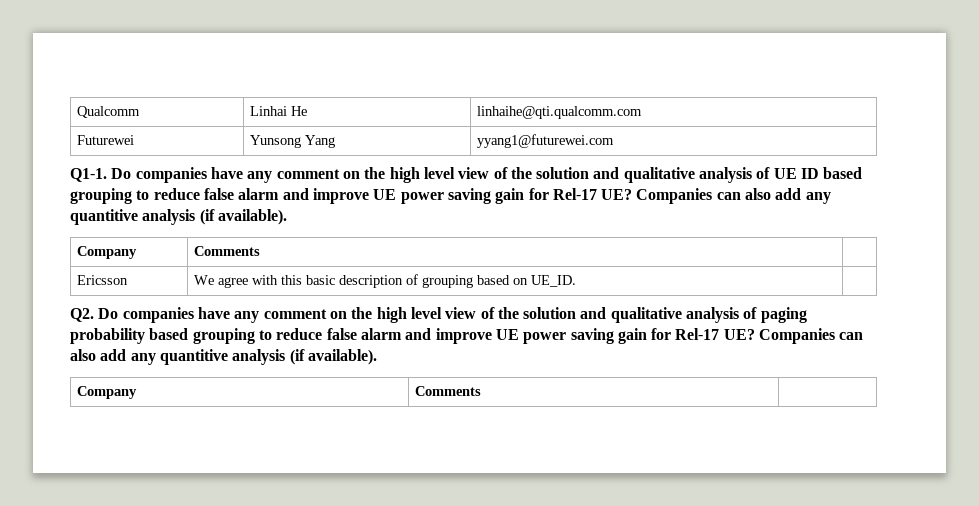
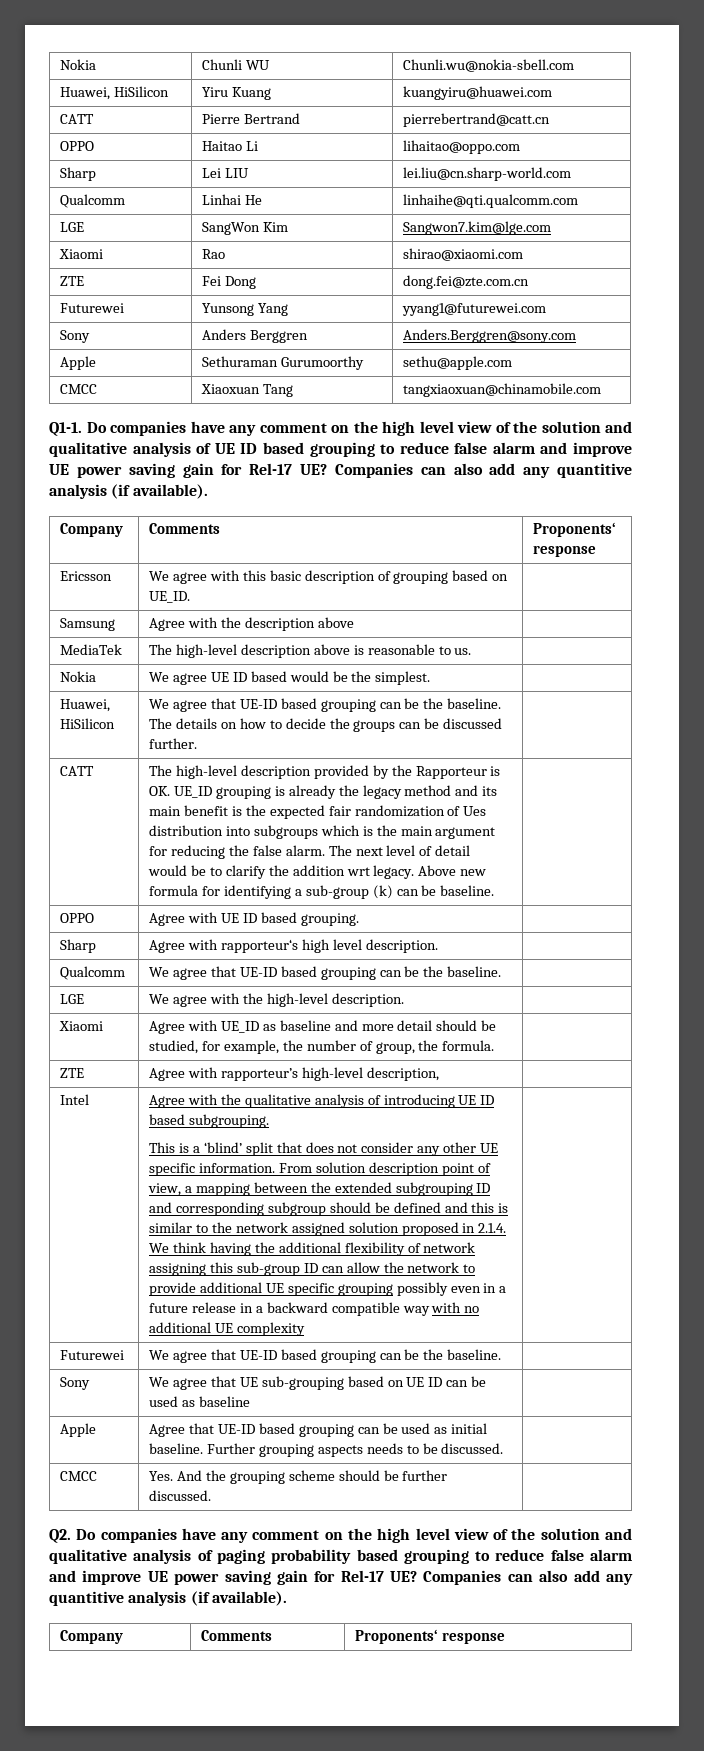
+ Nokia | Chunli WU | Chunli.wu@nokia-sbell.com
+ Huawei, HiSilicon | Yiru Kuang | kuangyiru@huawei.com
+ CATT | Pierre Bertrand | pierrebertrand@catt.cn
+ OPPO | Haitao Li | lihaitao@oppo.com
+ Sharp | Lei LIU | lei.liu@cn.sharp-world.com
  Qualcomm | Linhai He | linhaihe@qti.qualcomm.com
+ LGE | SangWon Kim | Sangwon7.kim@lge.com
+ Xiaomi | Rao | shirao@xiaomi.com
+ ZTE | Fei Dong | dong.fei@zte.com.cn
  Futurewei | Yunsong Yang | yyang1@futurewei.com
+ Sony | Anders Berggren | Anders.Berggren@sony.com
+ Apple | Sethuraman Gurumoorthy | sethu@apple.com
+ CMCC | Xiaoxuan Tang | tangxiaoxuan@chinamobile.com
  Do companies have any comment on the high level view of the solution and qualitative analysis of UE ID based grouping to reduce false alarm and improve UE power saving gain for Rel-17 UE? Companies can also add any quantitive analysis (if available).
- Company | Comments |
+ Company | Comments | Proponents‘ response
+ Samsung | Agree with the description above |
+ MediaTek | The high-level description above is reasonable to us. |
+ Nokia | We agree UE ID based would be the simplest. |
+ Huawei, HiSilicon | We agree that UE-ID based grouping can be the baseline. The details on how to decide the groups can be discussed further. |
+ CATT | The high-level description provided by the Rapporteur is OK. UE_ID grouping is already the legacy method and its main benefit is the expected fair randomization of Ues distribution into subgroups which is the main argument for reducing the false alarm. The next level of detail would be to clarify the addition wrt legacy. Above new formula for identifying a sub-group (k) can be baseline. |
+ OPPO | Agree with UE ID based grouping. |
+ Sharp | Agree with rapporteur‘s high level description. |
+ Qualcomm | We agree that UE-ID based grouping can be the baseline. |
+ LGE | We agree with the high-level description. |
+ Xiaomi | Agree with UE_ID as baseline and more detail should be studied, for example, the number of group, the formula. |
+ ZTE | Agree with rapporteur’s high-level description, |
+ Intel | Agree with the qualitative analysis of introducing UE ID based subgrouping.
+ This is a ‘blind’ split that does not consider any other UE specific information. From solution description point of view, a mapping between the extended subgrouping ID and corresponding subgroup should be defined and this is similar to the network assigned solution proposed in 2.1.4. We think having the additional flexibility of network assigning this sub-group ID can allow the network to provide additional UE specific grouping possibly even in a future release in a backward compatible way with no additional UE complexity |
+ Futurewei | We agree that UE-ID based grouping can be the baseline. |
+ Sony | We agree that UE sub-grouping based on UE ID can be used as baseline |
+ Apple | Agree that UE-ID based grouping can be used as initial baseline. Further grouping aspects needs to be discussed. |
+ CMCC | Yes. And the grouping scheme should be further discussed. |
  Q2. Do companies have any comment on the high level view of the solution and qualitative analysis of paging probability based grouping to reduce false alarm and improve UE power saving gain for Rel-17 UE? Companies can also add any quantitive analysis (if available).
- Company | Comments |
+ Company | Comments | Proponents‘ response

